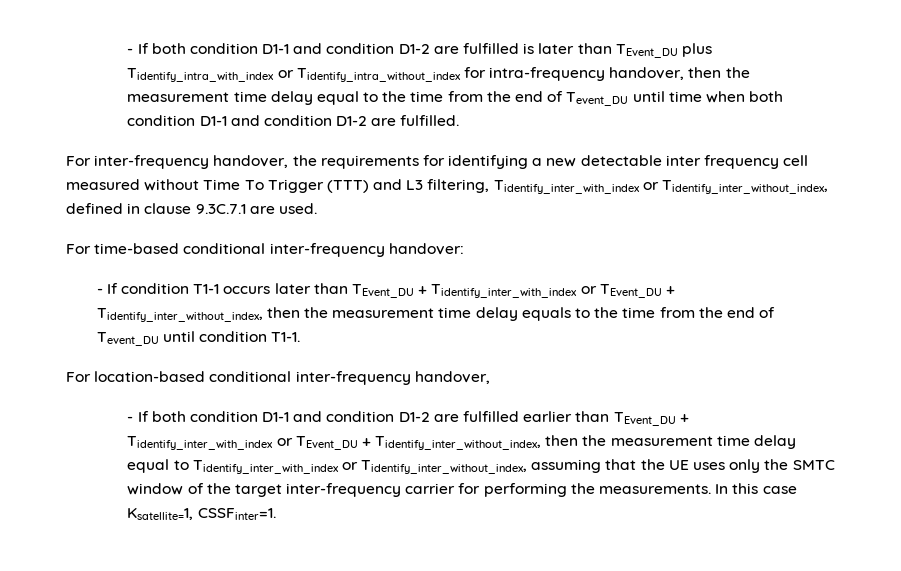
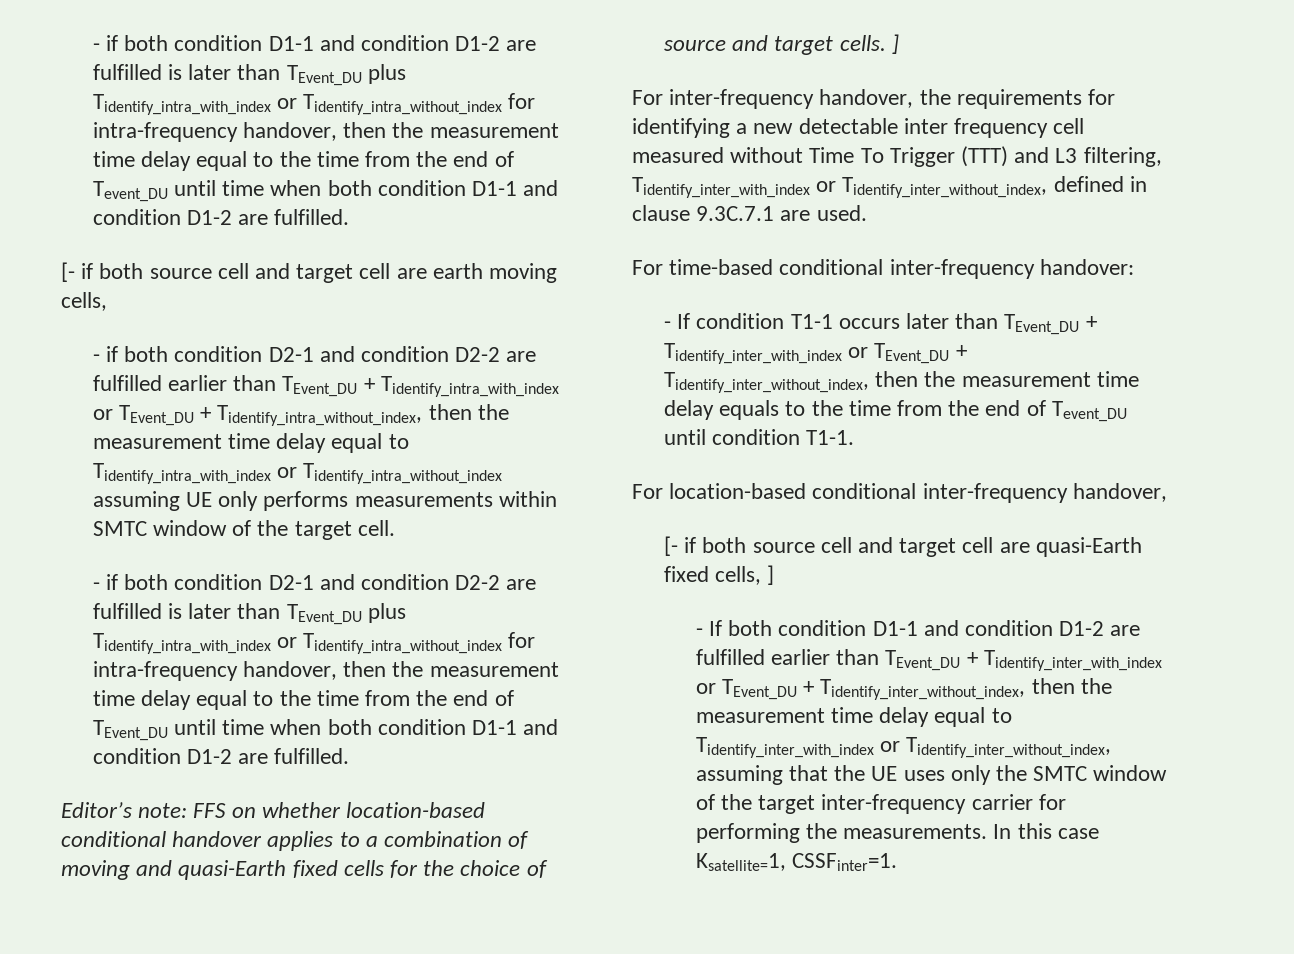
- - If both condition D1-1 and condition D1-2 are fulfilled is later than TEvent_DU plus Tidentify_intra_with_index or Tidentify_intra_without_index for intra-frequency handover, then the measurement time delay equal to the time from the end of Tevent_DU until time when both condition D1-1 and condition D1-2 are fulfilled.
+ - if both condition D1-1 and condition D1-2 are fulfilled is later than TEvent_DU plus Tidentify_intra_with_index or Tidentify_intra_without_index for intra-frequency handover, then the measurement time delay equal to the time from the end of Tevent_DU until time when both condition D1-1 and condition D1-2 are fulfilled.
+ [- if both source cell and target cell are earth moving cells,
+ - if both condition D2-1 and condition D2-2 are fulfilled earlier than TEvent_DU + Tidentify_intra_with_index or TEvent_DU + Tidentify_intra_without_index, then the measurement time delay equal to Tidentify_intra_with_index or Tidentify_intra_without_index assuming UE only performs measurements within SMTC window of the target cell.
+ - if both condition D2-1 and condition D2-2 are fulfilled is later than TEvent_DU plus Tidentify_intra_with_index or Tidentify_intra_without_index for intra-frequency handover, then the measurement time delay equal to the time from the end of TEvent_DU until time when both condition D1-1 and condition D1-2 are fulfilled.
+ Editor’s note: FFS on whether location-based conditional handover applies to a combination of moving and quasi-Earth fixed cells for the choice of source and target cells. ]
+ [- if both source cell and target cell are quasi-Earth fixed cells, ]

